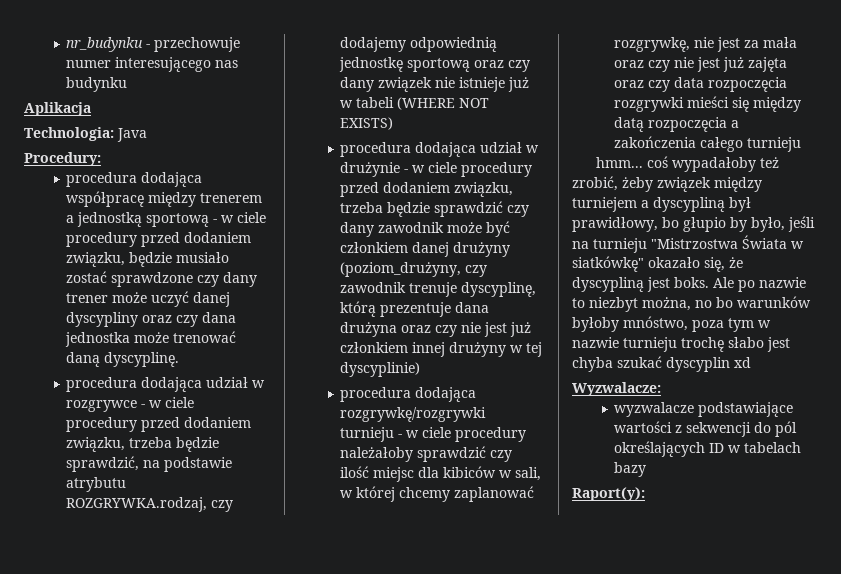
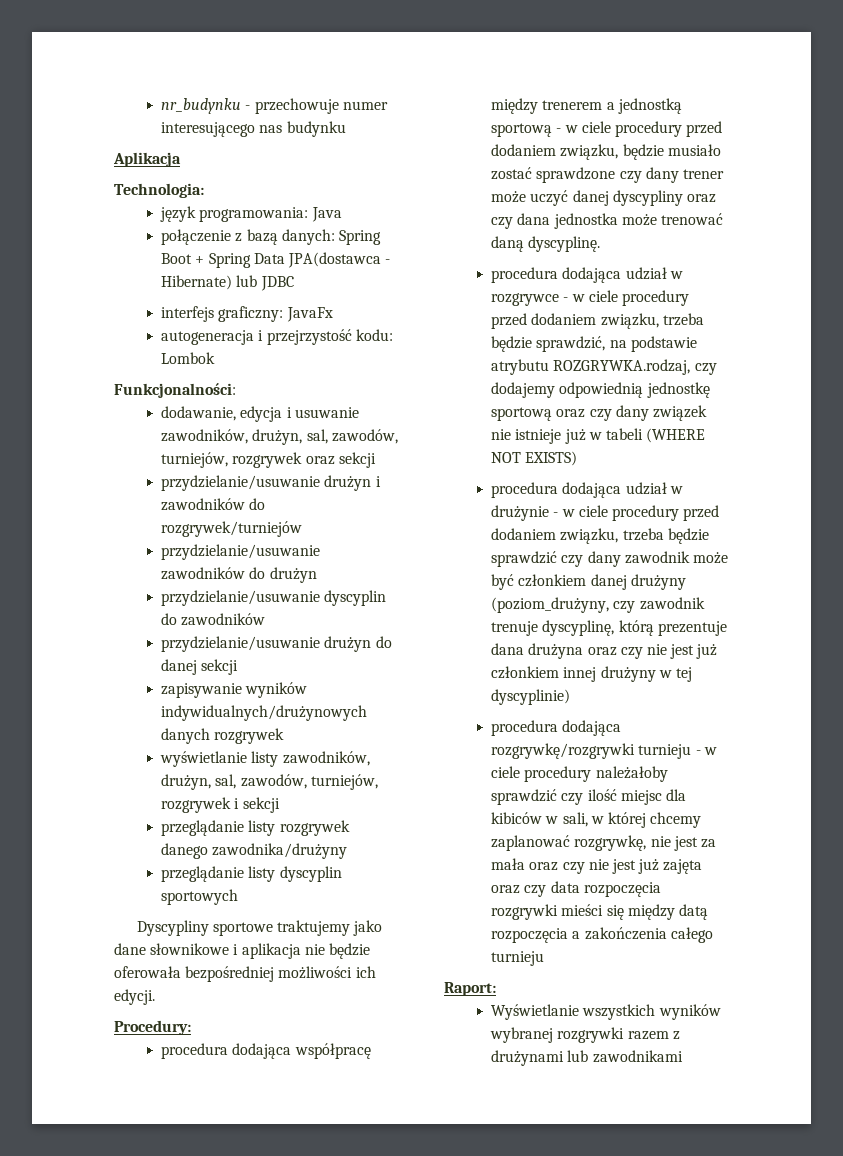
- Technologia: Java
+ Technologia:
+ język programowania: Java
+ połączenie z bazą danych: Spring Boot + Spring Data JPA(dostawca - Hibernate) lub JDBC
+ interfejs graficzny: JavaFx
+ autogeneracja i przejrzystość kodu: Lombok
+ Funkcjonalności:
+ dodawanie, edycja i usuwanie zawodników, drużyn, sal, zawodów, turniejów, rozgrywek oraz sekcji
+ przydzielanie/usuwanie drużyn i zawodników do rozgrywek/turniejów
+ przydzielanie/usuwanie zawodników do drużyn
+ przydzielanie/usuwanie dyscyplin do zawodników
+ przydzielanie/usuwanie drużyn do danej sekcji
+ zapisywanie wyników indywidualnych/drużynowych danych rozgrywek
+ wyświetlanie listy zawodników, drużyn, sal, zawodów, turniejów, rozgrywek i sekcji
+ przeglądanie listy rozgrywek danego zawodnika/drużyny
+ przeglądanie listy dyscyplin sportowych
+ Dyscypliny sportowe traktujemy jako dane słownikowe i aplikacja nie będzie oferowała bezpośredniej możliwości ich edycji.
- hmm... coś wypadałoby też zrobić, żeby związek między turniejem a dyscypliną był prawidłowy, bo głupio by było, jeśli na turnieju "Mistrzostwa Świata w siatkówkę" okazało się, że dyscypliną jest boks. Ale po nazwie to niezbyt można, no bo warunków byłoby mnóstwo, poza tym w nazwie turnieju trochę słabo jest chyba szukać dyscyplin xd
- Wyzwalacze:
- wyzwalacze podstawiające wartości z sekwencji do pól określających ID w tabelach bazy
- Raport(y):
+ Raport:
+ Wyświetlanie wszystkich wyników wybranej rozgrywki razem z drużynami lub zawodnikami

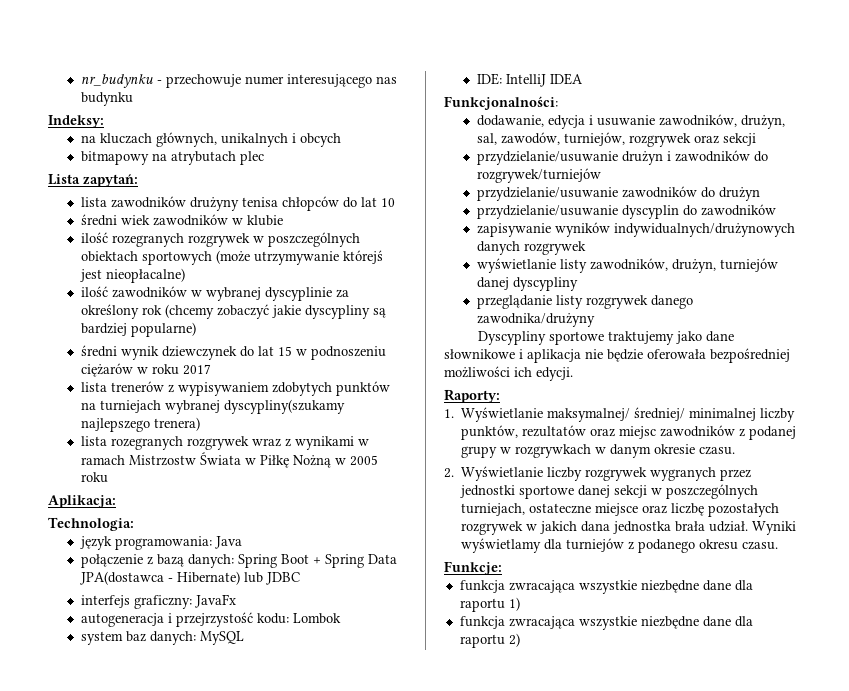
- Aplikacja
+ Indeksy:
+ na kluczach głównych, unikalnych i obcych
+ bitmapowy na atrybutach plec
+ Lista zapytań:
+ lista zawodników drużyny tenisa chłopców do lat 10
+ średni wiek zawodników w klubie
+ ilość rozegranych rozgrywek w poszczególnych obiektach sportowych (może utrzymywanie którejś jest nieopłacalne)
+ ilość zawodników w wybranej dyscyplinie za określony rok (chcemy zobaczyć jakie dyscypliny są bardziej popularne)
+ średni wynik dziewczynek do lat 15 w podnoszeniu ciężarów w roku 2017
+ lista trenerów z wypisywaniem zdobytych punktów na turniejach wybranej dyscypliny(szukamy najlepszego trenera)
+ lista rozegranych rozgrywek wraz z wynikami w ramach Mistrzostw Świata w Piłkę Nożną w 2005 roku
+ Aplikacja:
+ system baz danych: MySQL
+ IDE: IntelliJ IDEA
- przydzielanie/usuwanie drużyn do danej sekcji
- wyświetlanie listy zawodników, drużyn, sal, zawodów, turniejów, rozgrywek i sekcji
+ wyświetlanie listy zawodników, drużyn, turniejów danej dyscypliny
- przeglądanie listy dyscyplin sportowych
- Procedury:
- procedura dodająca współpracę między trenerem a jednostką sportową - w ciele procedury przed dodaniem związku, będzie musiało zostać sprawdzone czy dany trener może uczyć danej dyscypliny oraz czy dana jednostka może trenować daną dyscyplinę.
- procedura dodająca udział w rozgrywce - w ciele procedury przed dodaniem związku, trzeba będzie sprawdzić, na podstawie atrybutu ROZGRYWKA.rodzaj, czy dodajemy odpowiednią jednostkę sportową oraz czy dany związek nie istnieje już w tabeli (WHERE NOT EXISTS)
- procedura dodająca udział w drużynie - w ciele procedury przed dodaniem związku, trzeba będzie sprawdzić czy dany zawodnik może być członkiem danej drużyny (poziom_drużyny, czy zawodnik trenuje dyscyplinę, którą prezentuje dana drużyna oraz czy nie jest już członkiem innej drużyny w tej dyscyplinie)
- procedura dodająca rozgrywkę/rozgrywki turnieju - w ciele procedury należałoby sprawdzić czy ilość miejsc dla kibiców w sali, w której chcemy zaplanować rozgrywkę, nie jest za mała oraz czy nie jest już zajęta oraz czy data rozpoczęcia rozgrywki mieści się między datą rozpoczęcia a zakończenia całego turnieju
- Raport:
- Wyświetlanie wszystkich wyników wybranej rozgrywki razem z drużynami lub zawodnikami
+ Raporty:
+ 1. Wyświetlanie maksymalnej/ średniej/ minimalnej liczby punktów, rezultatów oraz miejsc zawodników z podanej grupy w rozgrywkach w danym okresie czasu.
+ 2. Wyświetlanie liczby rozgrywek wygranych przez jednostki sportowe danej sekcji w poszczególnych turniejach, ostateczne miejsce oraz liczbę pozostałych rozgrywek w jakich dana jednostka brała udział. Wyniki wyświetlamy dla turniejów z podanego okresu czasu.
+ Funkcje:
+ funkcja zwracająca wszystkie niezbędne dane dla raportu 1)
+ funkcja zwracająca wszystkie niezbędne dane dla raportu 2)

